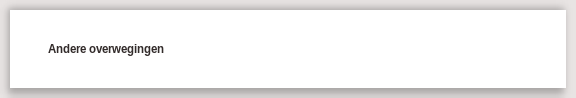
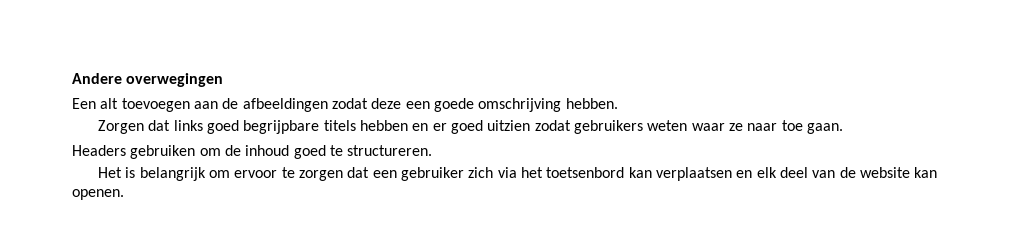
+ Een alt toevoegen aan de afbeeldingen zodat deze een goede omschrijving hebben.
+ Zorgen dat links goed begrijpbare titels hebben en er goed uitzien zodat gebruikers weten waar ze naar toe gaan.
+ Headers gebruiken om de inhoud goed te structureren.
+ Het is belangrijk om ervoor te zorgen dat een gebruiker zich via het toetsenbord kan verplaatsen en elk deel van de website kan openen.

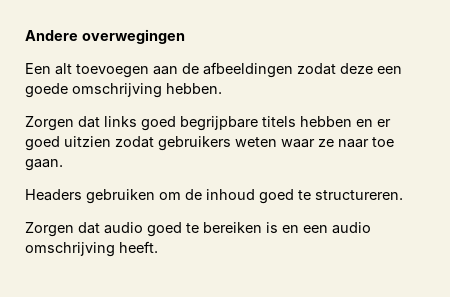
- Het is belangrijk om ervoor te zorgen dat een gebruiker zich via het toetsenbord kan verplaatsen en elk deel van de website kan openen.
+ Zorgen dat audio goed te bereiken is en een audio omschrijving heeft.

